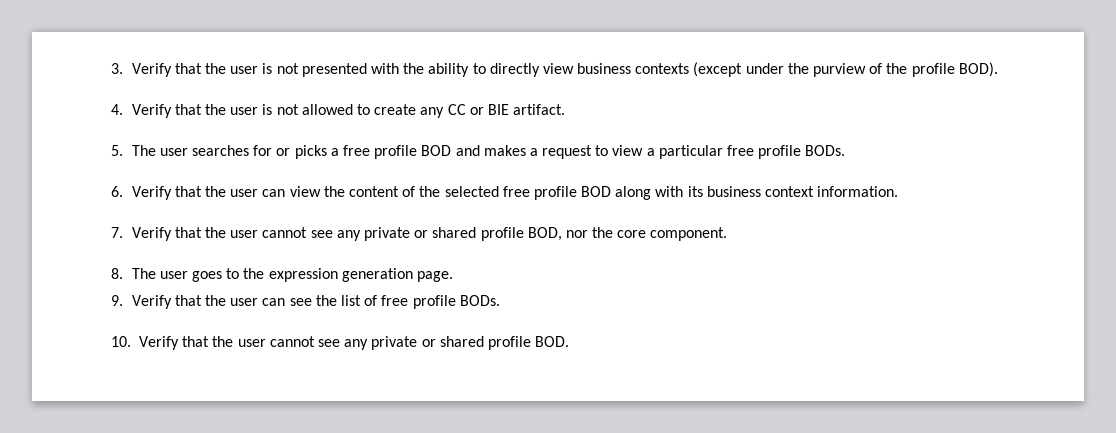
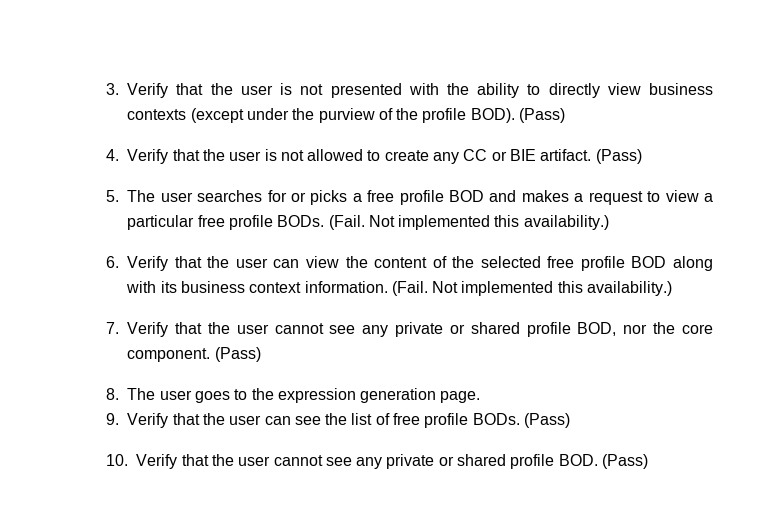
- 3. Verify that the user is not presented with the ability to directly view business contexts (except under the purview of the profile BOD).
+ 3. Verify that the user is not presented with the ability to directly view business contexts (except under the purview of the profile BOD). (Pass)
- 4. Verify that the user is not allowed to create any CC or BIE artifact.
+ 4. Verify that the user is not allowed to create any CC or BIE artifact. (Pass)
- 5. The user searches for or picks a free profile BOD and makes a request to view a particular free profile BODs.
+ 5. The user searches for or picks a free profile BOD and makes a request to view a particular free profile BODs. (Fail. Not implemented this availability.)
- 6. Verify that the user can view the content of the selected free profile BOD along with its business context information.
+ 6. Verify that the user can view the content of the selected free profile BOD along with its business context information. (Fail. Not implemented this availability.)
- 7. Verify that the user cannot see any private or shared profile BOD, nor the core component.
+ 7. Verify that the user cannot see any private or shared profile BOD, nor the core component. (Pass)
- 9. Verify that the user can see the list of free profile BODs.
+ 9. Verify that the user can see the list of free profile BODs. (Pass)
- 10. Verify that the user cannot see any private or shared profile BOD.
+ 10. Verify that the user cannot see any private or shared profile BOD. (Pass)

